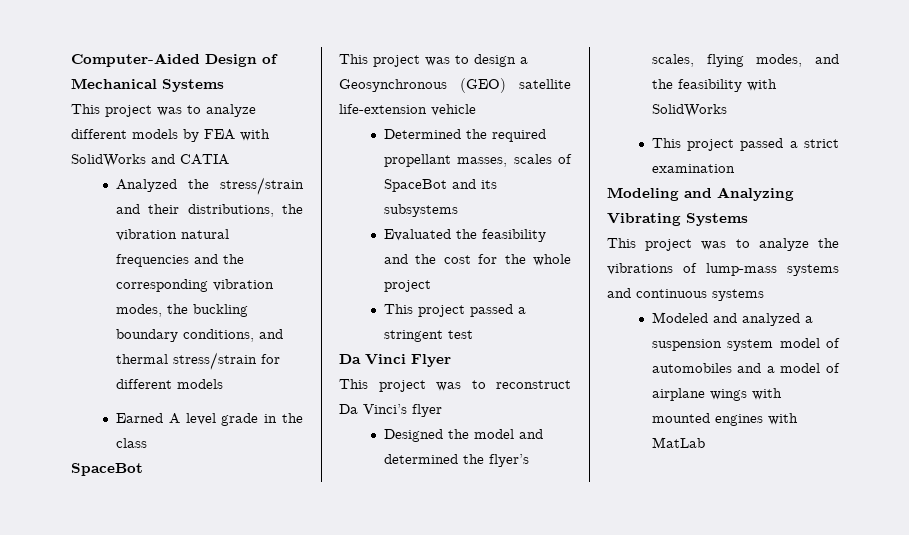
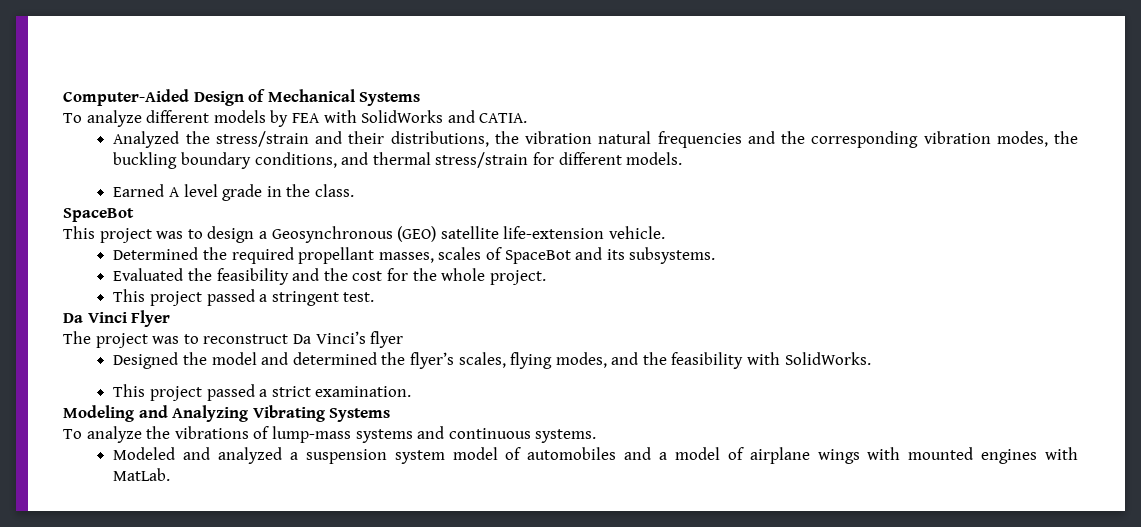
- This project was to analyze different models by FEA with SolidWorks and CATIA
+ To analyze different models by FEA with SolidWorks and CATIA.
- Analyzed the stress/strain and their distributions, the vibration natural frequencies and the corresponding vibration modes, the buckling boundary conditions, and thermal stress/strain for different models
+ Analyzed the stress/strain and their distributions, the vibration natural frequencies and the corresponding vibration modes, the buckling boundary conditions, and thermal stress/strain for different models.
- Earned A level grade in the class
+ Earned A level grade in the class.
- This project was to design a Geosynchronous (GEO) satellite life-extension vehicle
+ This project was to design a Geosynchronous (GEO) satellite life-extension vehicle.
- Determined the required propellant masses, scales of SpaceBot and its subsystems
+ Determined the required propellant masses, scales of SpaceBot and its subsystems.
- Evaluated the feasibility and the cost for the whole project
+ Evaluated the feasibility and the cost for the whole project.
- This project passed a stringent test
+ This project passed a stringent test.
- This project was to reconstruct Da Vinci’s flyer
+ The project was to reconstruct Da Vinci’s flyer
- Designed the model and determined the flyer’s scales, flying modes, and the feasibility with SolidWorks
+ Designed the model and determined the flyer’s scales, flying modes, and the feasibility with SolidWorks.
- This project passed a strict examination
+ This project passed a strict examination.
- This project was to analyze the vibrations of lump-mass systems and continuous systems
+ To analyze the vibrations of lump-mass systems and continuous systems.
- Modeled and analyzed a suspension system model of automobiles and a model of airplane wings with mounted engines with MatLab
+ Modeled and analyzed a suspension system model of automobiles and a model of airplane wings with mounted engines with MatLab.

